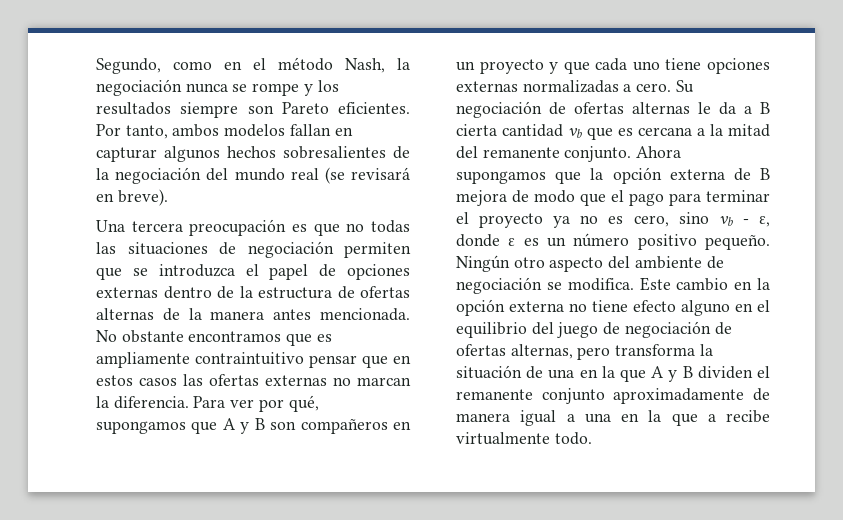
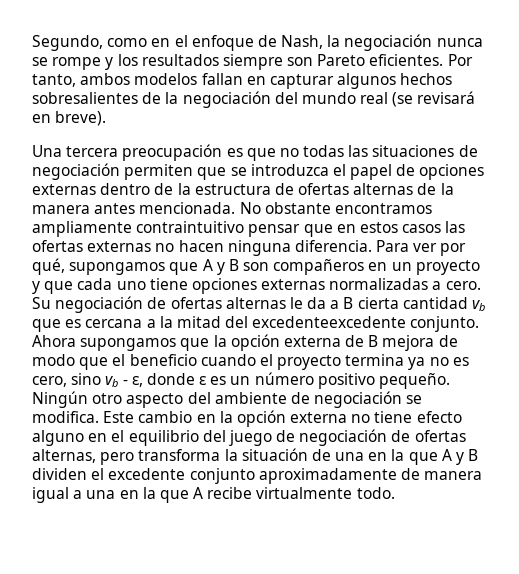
- Segundo, como en el método Nash, la negociación nunca se rompe y los resultados siempre son Pareto eficientes.
+ Segundo, como en el enfoque de Nash, la negociación nunca se rompe y los resultados siempre son Pareto eficientes.
- No obstante encontramos que es ampliamente contraintuitivo pensar que en estos casos las ofertas externas no marcan la diferencia.
+ No obstante encontramos ampliamente contraintuitivo pensar que en estos casos las ofertas externas no hacen ninguna diferencia.
- Su negociación de ofertas alternas le da a B cierta cantidad vb que es cercana a la mitad del remanente conjunto.
+ Su negociación de ofertas alternas le da a B cierta cantidad vb que es cercana a la mitad del excedenteexcedente conjunto.
- Ahora supongamos que la opción externa de B mejora de modo que el pago para terminar el proyecto ya no es cero, sino vb - ε, donde ε es un número positivo pequeño.
+ Ahora supongamos que la opción externa de B mejora de modo que el beneficio cuando el proyecto termina ya no es cero, sino vb - ε, donde ε es un número positivo pequeño.
- Este cambio en la opción externa no tiene efecto alguno en el equilibrio del juego de negociación de ofertas alternas, pero transforma la situación de una en la que A y B dividen el remanente conjunto aproximadamente de manera igual a una en la que a recibe virtualmente todo.
+ Este cambio en la opción externa no tiene efecto alguno en el equilibrio del juego de negociación de ofertas alternas, pero transforma la situación de una en la que A y B dividen el excedente conjunto aproximadamente de manera igual a una en la que A recibe virtualmente todo.

